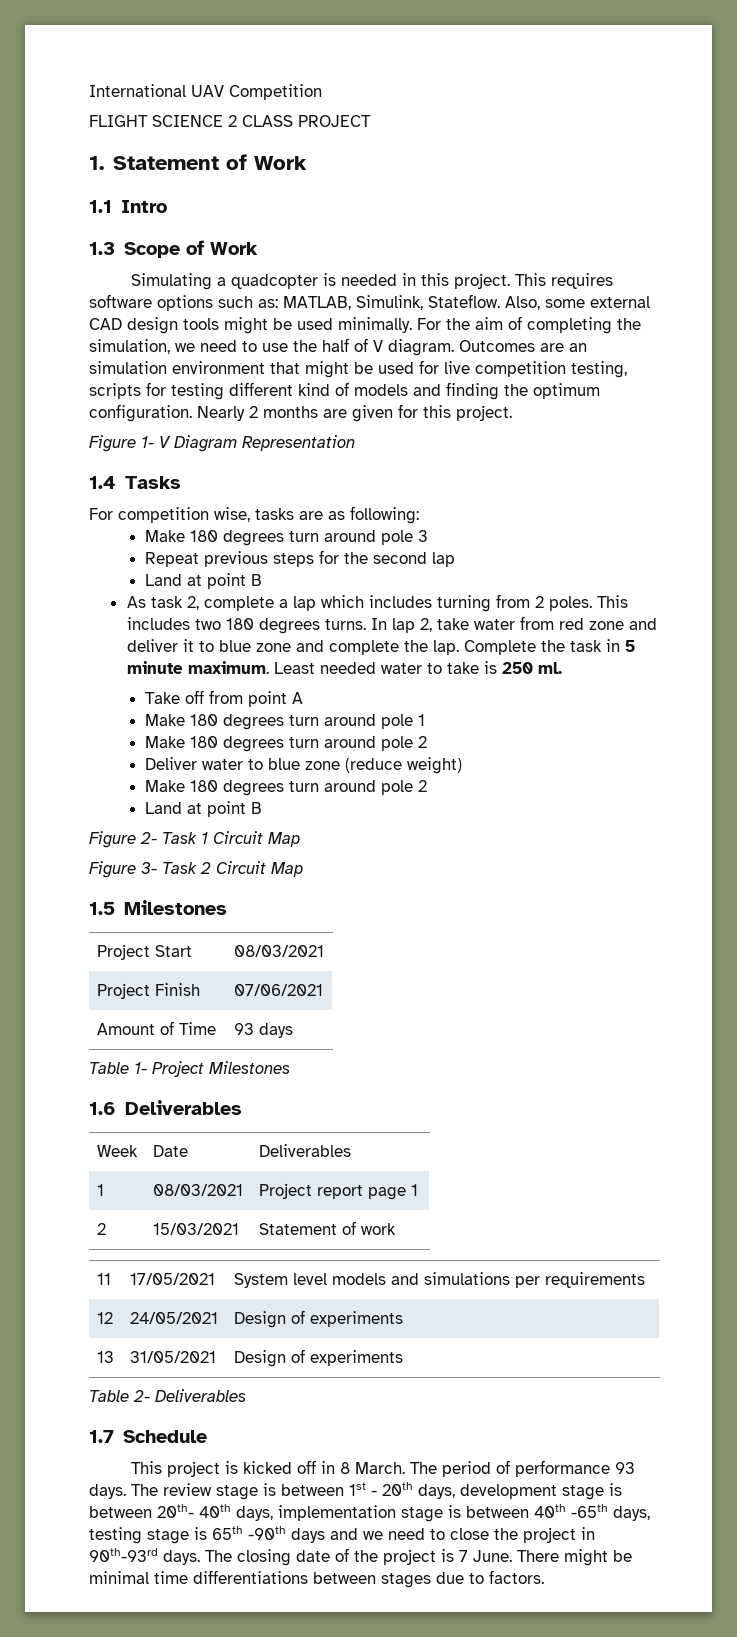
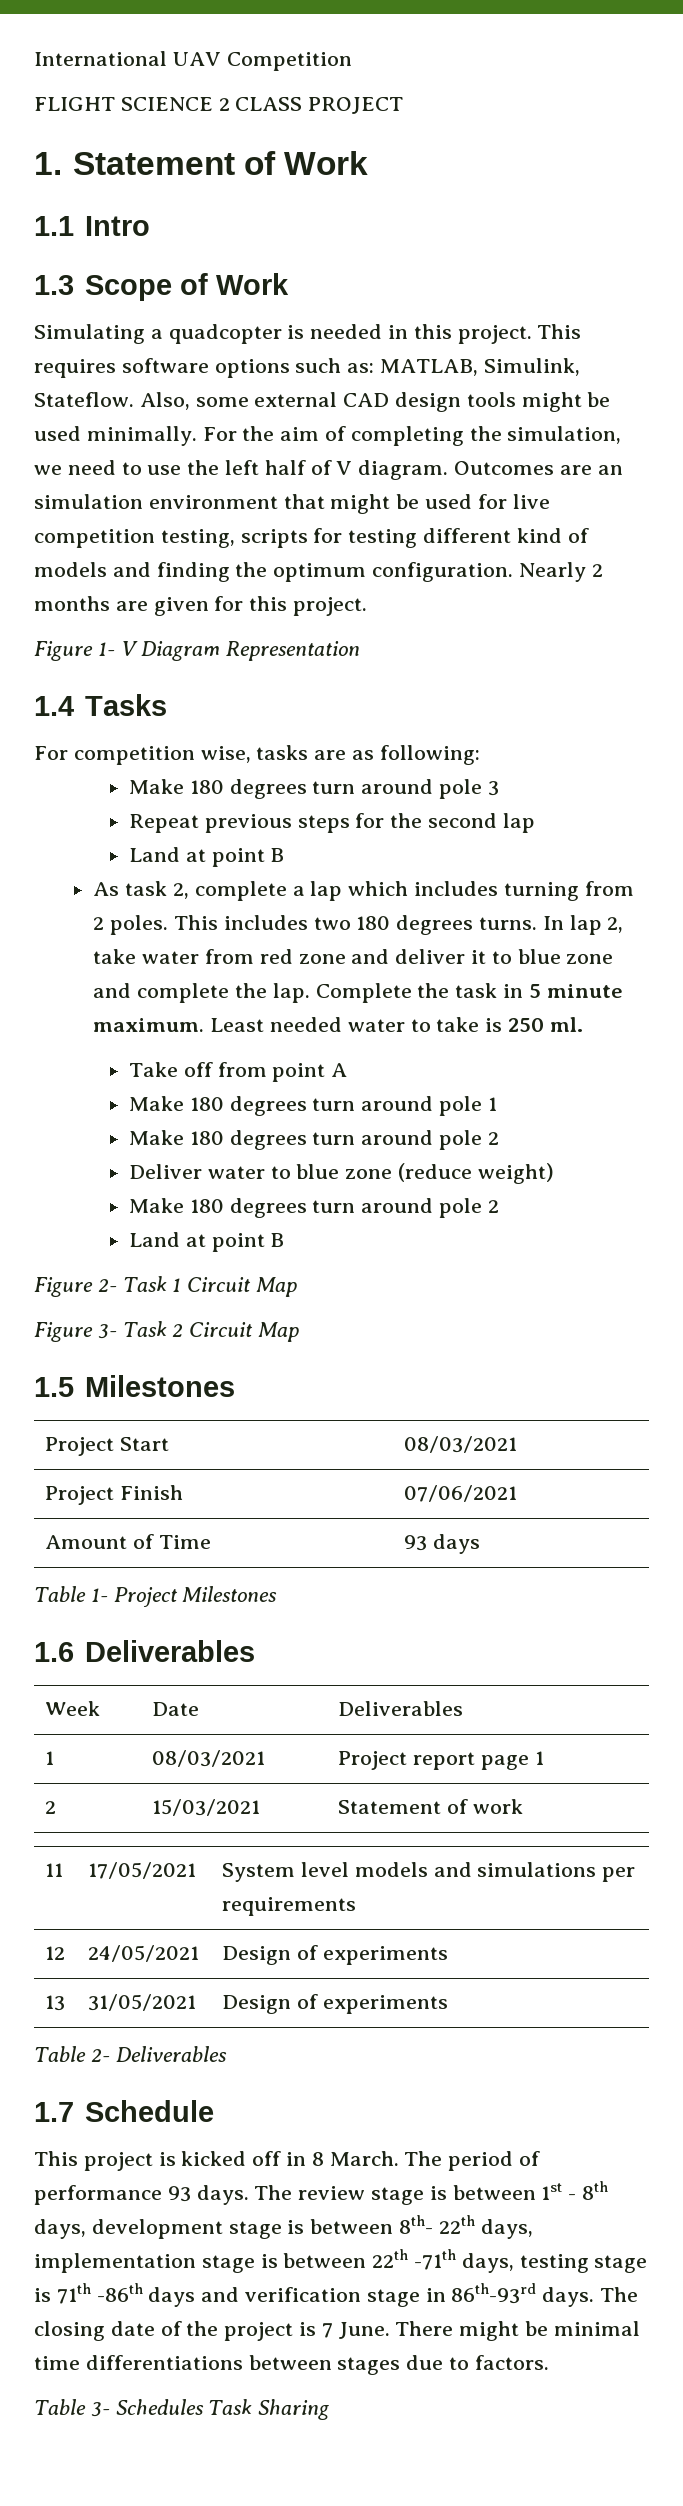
- For the aim of completing the simulation, we need to use the half of V diagram.
+ For the aim of completing the simulation, we need to use the left half of V diagram.
- The review stage is between 1st - 20th days, development stage is between 20th- 40th days, implementation stage is between 40th -65th days, testing stage is 65th -90th days and we need to close the project in 90th-93rd days.
+ The review stage is between 1st - 8th days, development stage is between 8th- 22th days, implementation stage is between 22th -71th days, testing stage is 71th -86th days and verification stage in 86th-93rd days.
+ Table 3- Schedules Task Sharing

